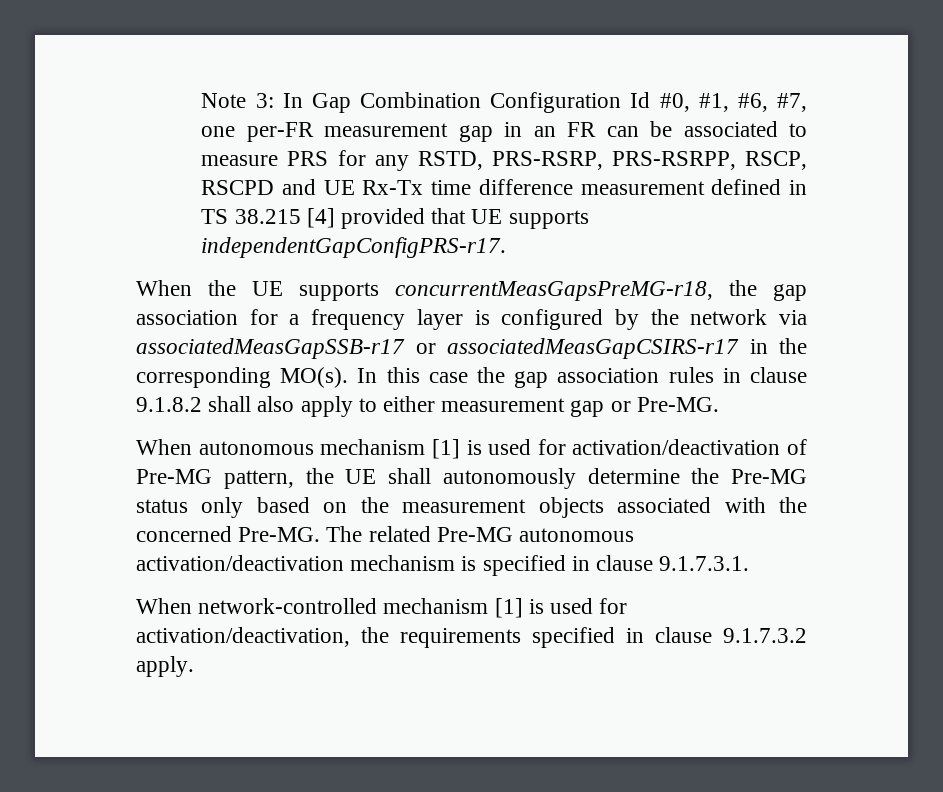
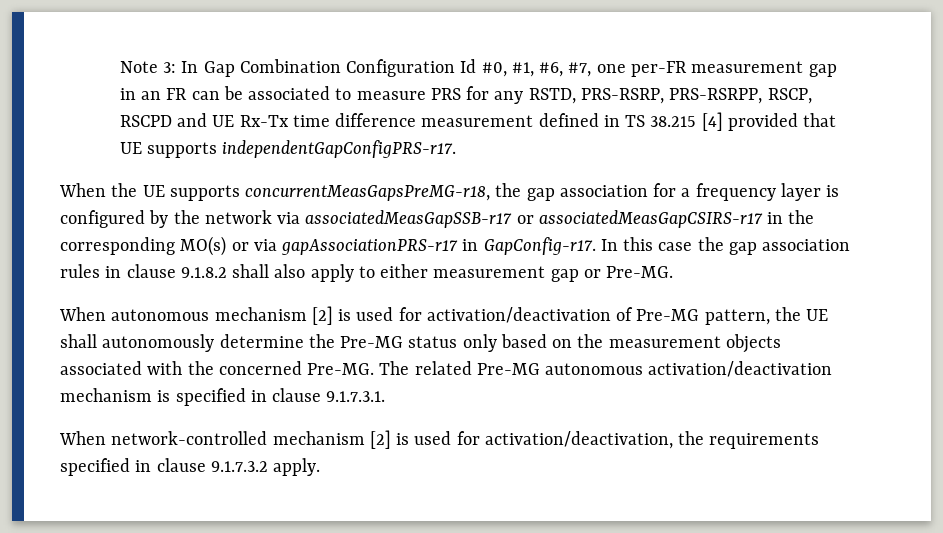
- When the UE supports concurrentMeasGapsPreMG-r18, the gap association for a frequency layer is configured by the network via associatedMeasGapSSB-r17 or associatedMeasGapCSIRS-r17 in the corresponding MO(s).
+ When the UE supports concurrentMeasGapsPreMG-r18, the gap association for a frequency layer is configured by the network via associatedMeasGapSSB-r17 or associatedMeasGapCSIRS-r17 in the corresponding MO(s) or via gapAssociationPRS-r17 in GapConfig-r17.
- When autonomous mechanism [1] is used for activation/deactivation of Pre-MG pattern, the UE shall autonomously determine the Pre-MG status only based on the measurement objects associated with the concerned Pre-MG.
+ When autonomous mechanism [2] is used for activation/deactivation of Pre-MG pattern, the UE shall autonomously determine the Pre-MG status only based on the measurement objects associated with the concerned Pre-MG.
- When network-controlled mechanism [1] is used for activation/deactivation, the requirements specified in clause 9.1.7.3.2 apply.
+ When network-controlled mechanism [2] is used for activation/deactivation, the requirements specified in clause 9.1.7.3.2 apply.

